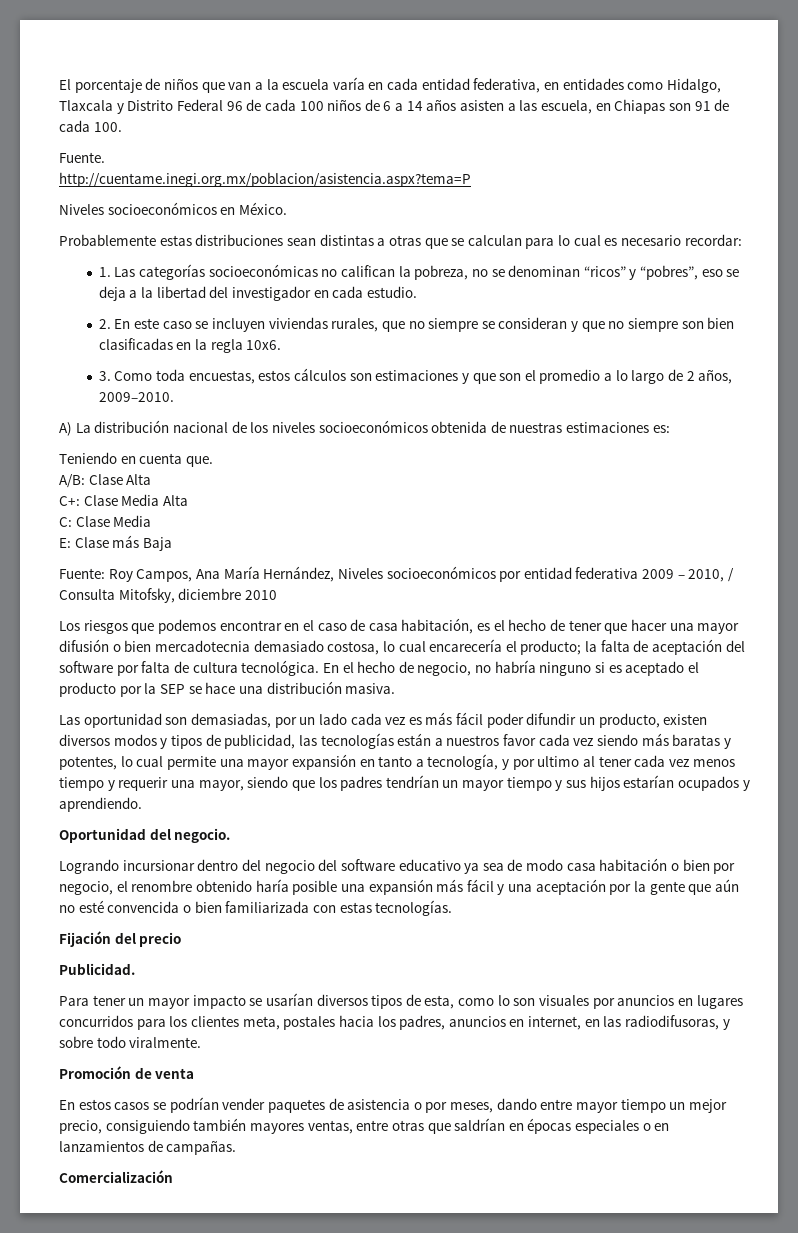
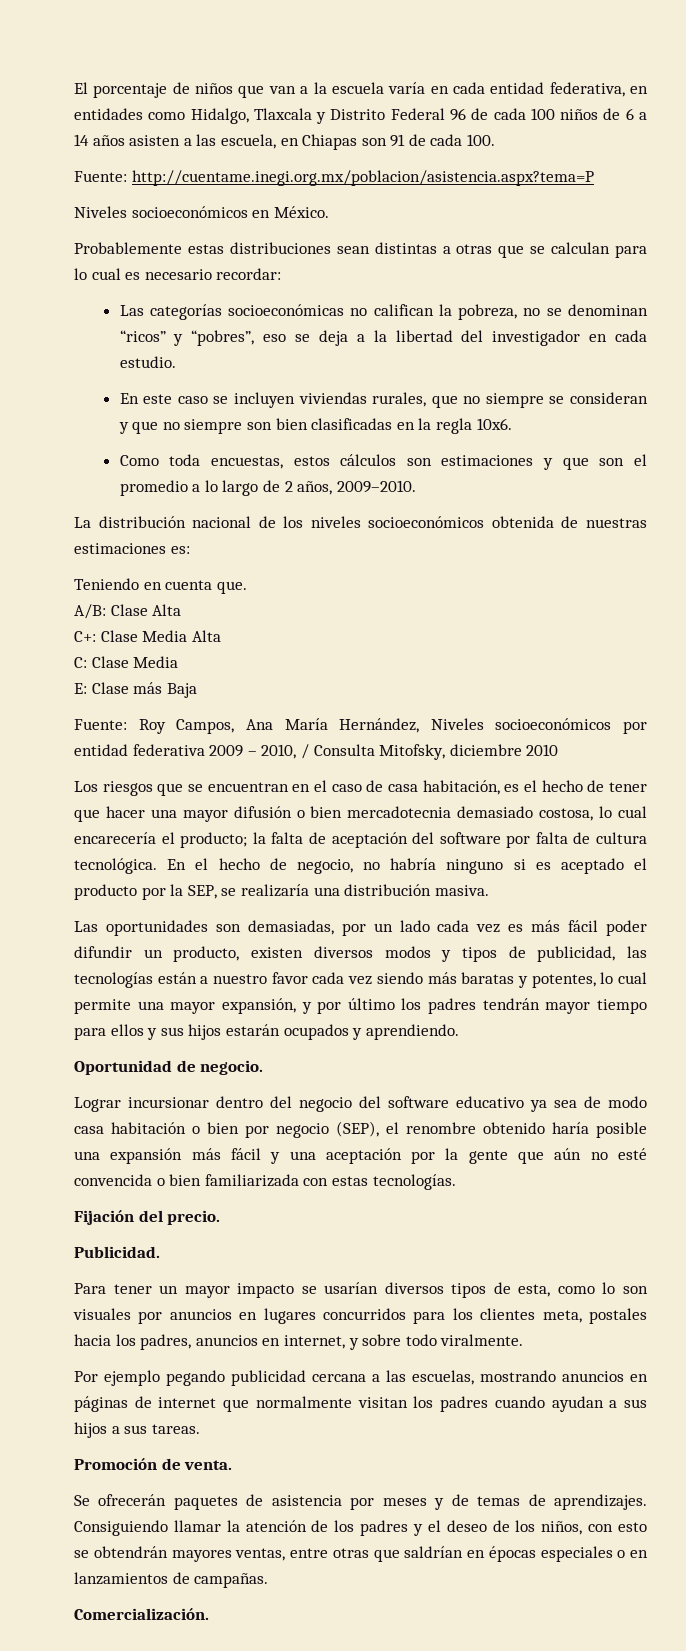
- Fuente.
- http://cuentame.inegi.org.mx/poblacion/asistencia.aspx?tema=P
+ Fuente: http://cuentame.inegi.org.mx/poblacion/asistencia.aspx?tema=P
- 1. Las categorías socioeconómicas no califican la pobreza, no se denominan “ricos” y “pobres”, eso se deja a la libertad del investigador en cada estudio.
+ Las categorías socioeconómicas no califican la pobreza, no se denominan “ricos” y “pobres”, eso se deja a la libertad del investigador en cada estudio.
- 2. En este caso se incluyen viviendas rurales, que no siempre se consideran y que no siempre son bien clasificadas en la regla 10x6.
+ En este caso se incluyen viviendas rurales, que no siempre se consideran y que no siempre son bien clasificadas en la regla 10x6.
- 3. Como toda encuestas, estos cálculos son estimaciones y que son el promedio a lo largo de 2 años, 2009–2010.
+ Como toda encuestas, estos cálculos son estimaciones y que son el promedio a lo largo de 2 años, 2009–2010.
- A) La distribución nacional de los niveles socioeconómicos obtenida de nuestras estimaciones es:
+ La distribución nacional de los niveles socioeconómicos obtenida de nuestras estimaciones es:
- Los riesgos que podemos encontrar en el caso de casa habitación, es el hecho de tener que hacer una mayor difusión o bien mercadotecnia demasiado costosa, lo cual encarecería el producto; la falta de aceptación del software por falta de cultura tecnológica.
+ Los riesgos que se encuentran en el caso de casa habitación, es el hecho de tener que hacer una mayor difusión o bien mercadotecnia demasiado costosa, lo cual encarecería el producto; la falta de aceptación del software por falta de cultura tecnológica.
- En el hecho de negocio, no habría ninguno si es aceptado el producto por la SEP se hace una distribución masiva.
+ En el hecho de negocio, no habría ninguno si es aceptado el producto por la SEP, se realizaría una distribución masiva.
- Las oportunidad son demasiadas, por un lado cada vez es más fácil poder difundir un producto, existen diversos modos y tipos de publicidad, las tecnologías están a nuestros favor cada vez siendo más baratas y potentes, lo cual permite una mayor expansión en tanto a tecnología, y por ultimo al tener cada vez menos tiempo y requerir una mayor, siendo que los padres tendrían un mayor tiempo y sus hijos estarían ocupados y aprendiendo.
+ Las oportunidades son demasiadas, por un lado cada vez es más fácil poder difundir un producto, existen diversos modos y tipos de publicidad, las tecnologías están a nuestro favor cada vez siendo más baratas y potentes, lo cual permite una mayor expansión, y por último los padres tendrán mayor tiempo para ellos y sus hijos estarán ocupados y aprendiendo.
- Oportunidad del negocio.
+ Oportunidad de negocio.
- Logrando incursionar dentro del negocio del software educativo ya sea de modo casa habitación o bien por negocio, el renombre obtenido haría posible una expansión más fácil y una aceptación por la gente que aún no esté convencida o bien familiarizada con estas tecnologías.
+ Lograr incursionar dentro del negocio del software educativo ya sea de modo casa habitación o bien por negocio (SEP), el renombre obtenido haría posible una expansión más fácil y una aceptación por la gente que aún no esté convencida o bien familiarizada con estas tecnologías.
- Fijación del precio
+ Fijación del precio.
- Para tener un mayor impacto se usarían diversos tipos de esta, como lo son visuales por anuncios en lugares concurridos para los clientes meta, postales hacia los padres, anuncios en internet, en las radiodifusoras, y sobre todo viralmente.
+ Para tener un mayor impacto se usarían diversos tipos de esta, como lo son visuales por anuncios en lugares concurridos para los clientes meta, postales hacia los padres, anuncios en internet, y sobre todo viralmente.
- Promoción de venta
- En estos casos se podrían vender paquetes de asistencia o por meses, dando entre mayor tiempo un mejor precio, consiguiendo también mayores ventas, entre otras que saldrían en épocas especiales o en lanzamientos de campañas.
+ Por ejemplo pegando publicidad cercana a las escuelas, mostrando anuncios en páginas de internet que normalmente visitan los padres cuando ayudan a sus hijos a sus tareas.
+ Promoción de venta.
+ Se ofrecerán paquetes de asistencia por meses y de temas de aprendizajes. Consiguiendo llamar la atención de los padres y el deseo de los niños, con esto se obtendrán mayores ventas, entre otras que saldrían en épocas especiales o en lanzamientos de campañas.
- Comercialización
+ Comercialización.

